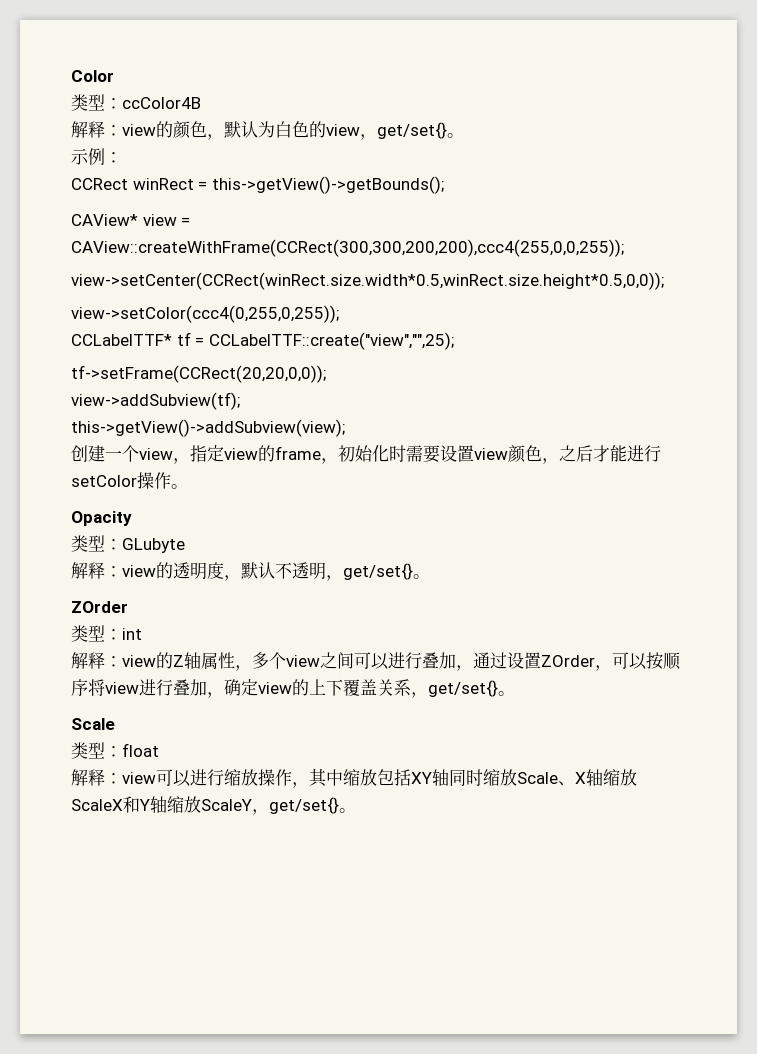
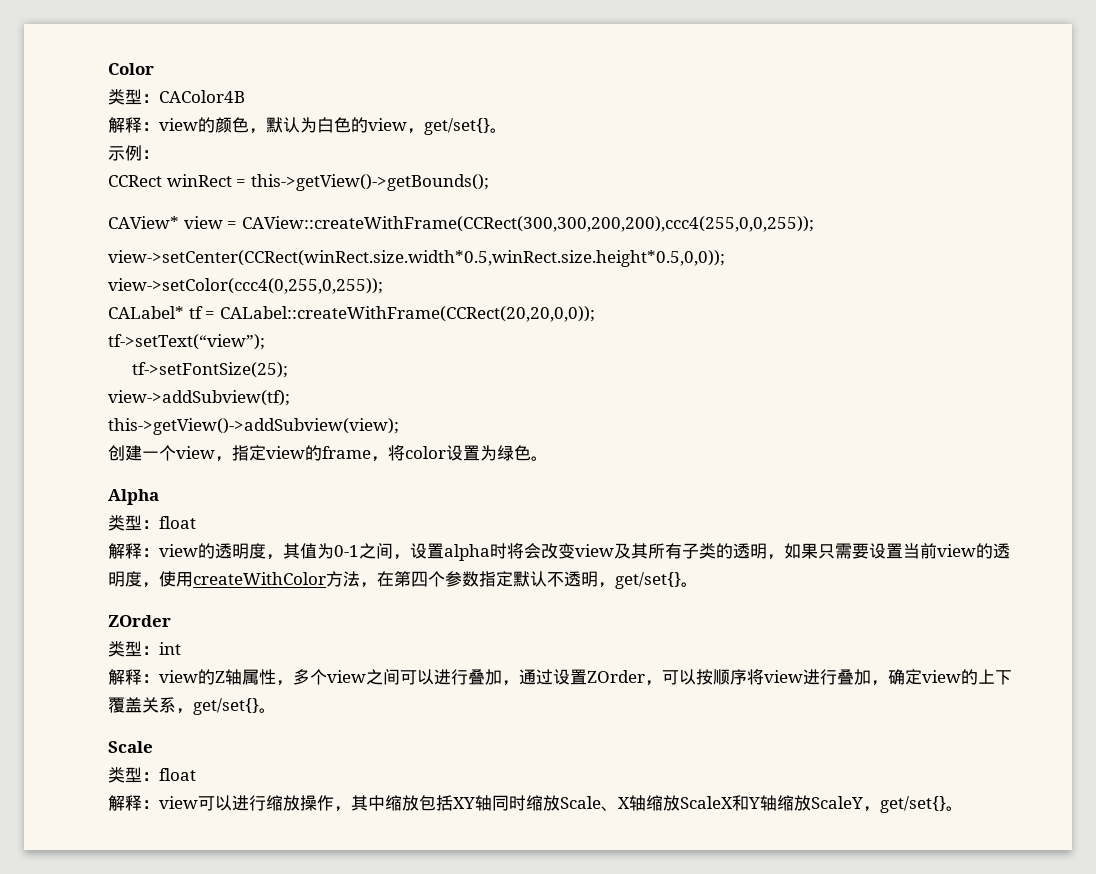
- 类型：ccColor4B
+ 类型：CAColor4B
- CCLabelTTF* tf = CCLabelTTF::create("view","",25);
- tf->setFrame(CCRect(20,20,0,0));
+ CALabel* tf = CALabel::createWithFrame(CCRect(20,20,0,0));
+ tf->setText(“view”);
+ tf->setFontSize(25);
- 创建一个view，指定view的frame，初始化时需要设置view颜色，之后才能进行setColor操作。
- Opacity
- 类型：GLubyte
+ 创建一个view，指定view的frame，将color设置为绿色。
+ Alpha
+ 类型：float
- 解释：view的透明度，默认不透明，get/set{}。
+ 解释：view的透明度，其值为0-1之间，设置alpha时将会改变view及其所有子类的透明，如果只需要设置当前view的透明度，使用createWithColor方法，在第四个参数指定默认不透明，get/set{}。

